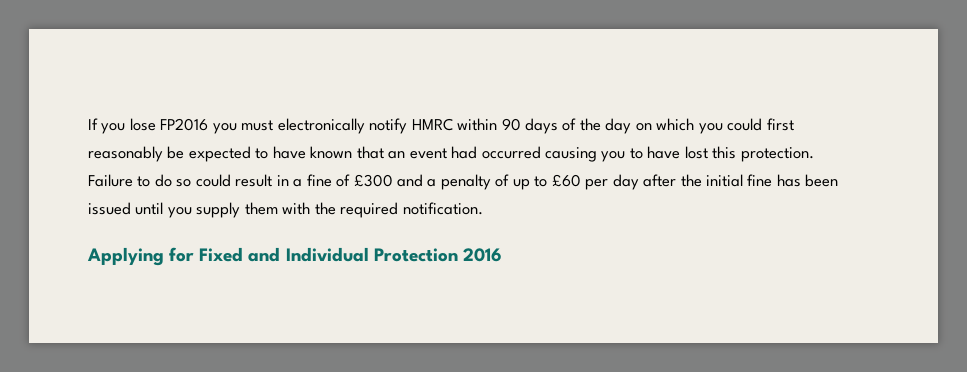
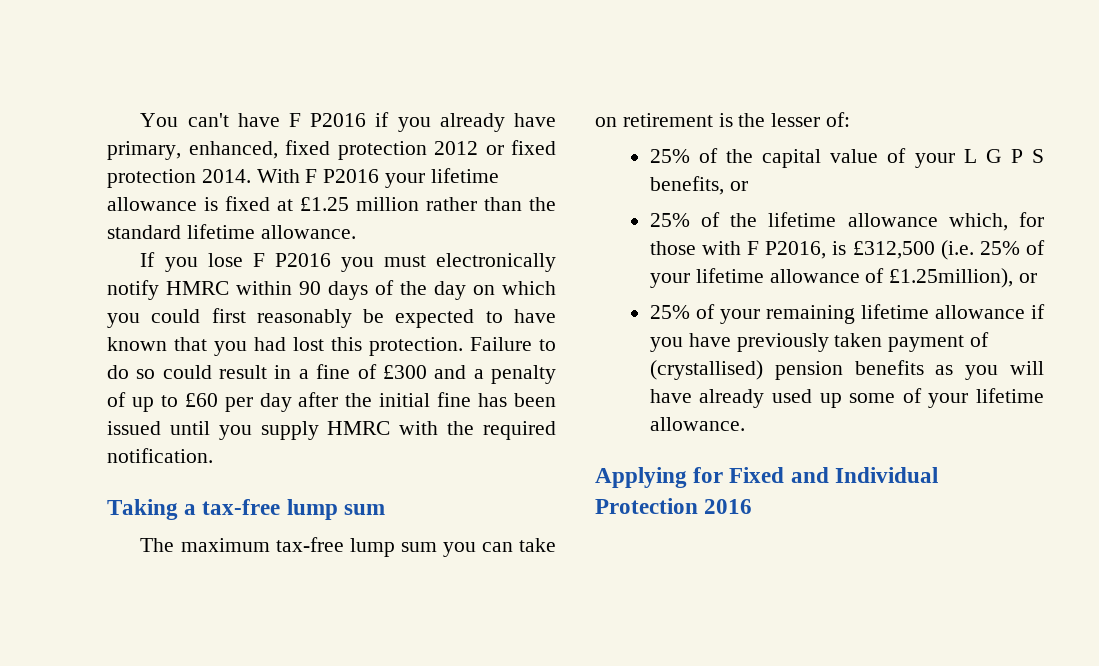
+ You can't have F P2016 if you already have primary, enhanced, fixed protection 2012 or fixed protection 2014. With F P2016 your lifetime allowance is fixed at £1.25 million rather than the standard lifetime allowance.
- If you lose FP2016 you must electronically notify HMRC within 90 days of the day on which you could first reasonably be expected to have known that an event had occurred causing you to have lost this protection.
+ If you lose F P2016 you must electronically notify HMRC within 90 days of the day on which you could first reasonably be expected to have known that you had lost this protection.
- Failure to do so could result in a fine of £300 and a penalty of up to £60 per day after the initial fine has been issued until you supply them with the required notification.
+ Failure to do so could result in a fine of £300 and a penalty of up to £60 per day after the initial fine has been issued until you supply HMRC with the required notification.
+ Taking a tax-free lump sum
+ The maximum tax-free lump sum you can take on retirement is the lesser of:
+ 25% of the capital value of your L G P S benefits, or
+ 25% of the lifetime allowance which, for those with F P2016, is £312,500 (i.e. 25% of your lifetime allowance of £1.25million), or
+ 25% of your remaining lifetime allowance if you have previously taken payment of (crystallised) pension benefits as you will have already used up some of your lifetime allowance.

